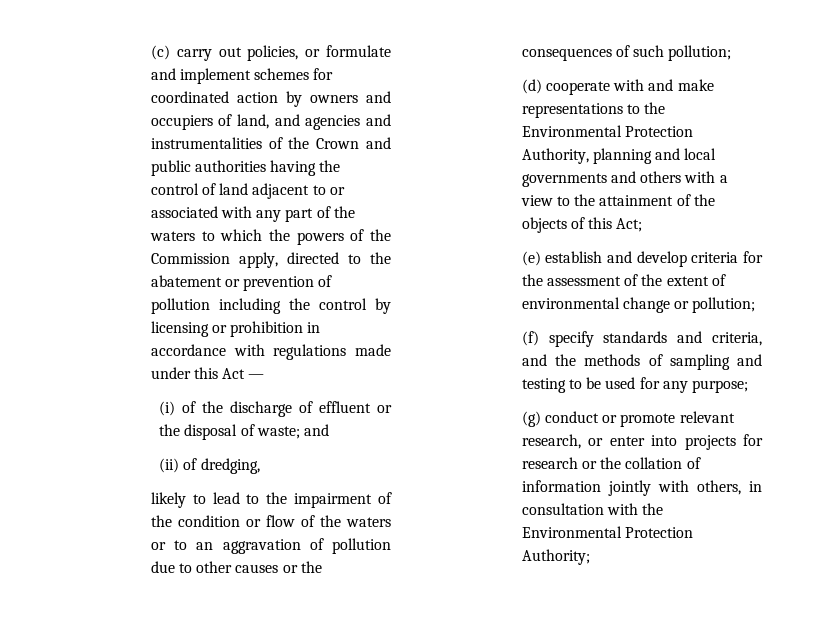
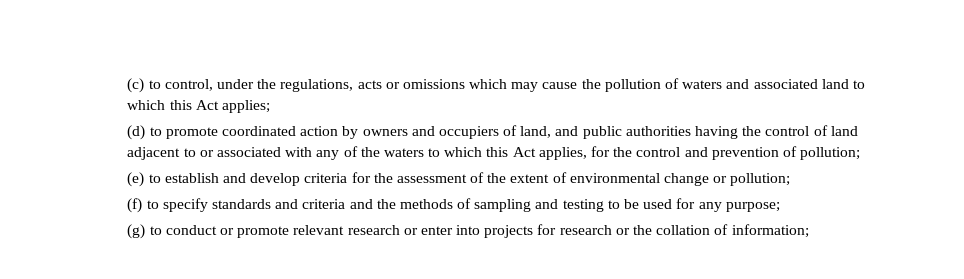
- (c) carry out policies, or formulate and implement schemes for coordinated action by owners and occupiers of land, and agencies and instrumentalities of the Crown and public authorities having the control of land adjacent to or associated with any part of the waters to which the powers of the Commission apply, directed to the abatement or prevention of pollution including the control by licensing or prohibition in accordance with regulations made under this Act —
- (i) of the discharge of effluent or the disposal of waste; and
- (ii) of dredging,
- likely to lead to the impairment of the condition or flow of the waters or to an aggravation of pollution due to other causes or the consequences of such pollution;
- (d) cooperate with and make representations to the Environmental Protection Authority, planning and local governments and others with a view to the attainment of the objects of this Act;
- (e) establish and develop criteria for the assessment of the extent of environmental change or pollution;
+ (c) to control, under the regulations, acts or omissions which may cause the pollution of waters and associated land to which this Act applies;
+ (d) to promote coordinated action by owners and occupiers of land, and public authorities having the control of land adjacent to or associated with any of the waters to which this Act applies, for the control and prevention of pollution;
+ (e) to establish and develop criteria for the assessment of the extent of environmental change or pollution;
- (f) specify standards and criteria, and the methods of sampling and testing to be used for any purpose;
+ (f) to specify standards and criteria and the methods of sampling and testing to be used for any purpose;
- (g) conduct or promote relevant research, or enter into projects for research or the collation of information jointly with others, in consultation with the Environmental Protection Authority;
+ (g) to conduct or promote relevant research or enter into projects for research or the collation of information;

